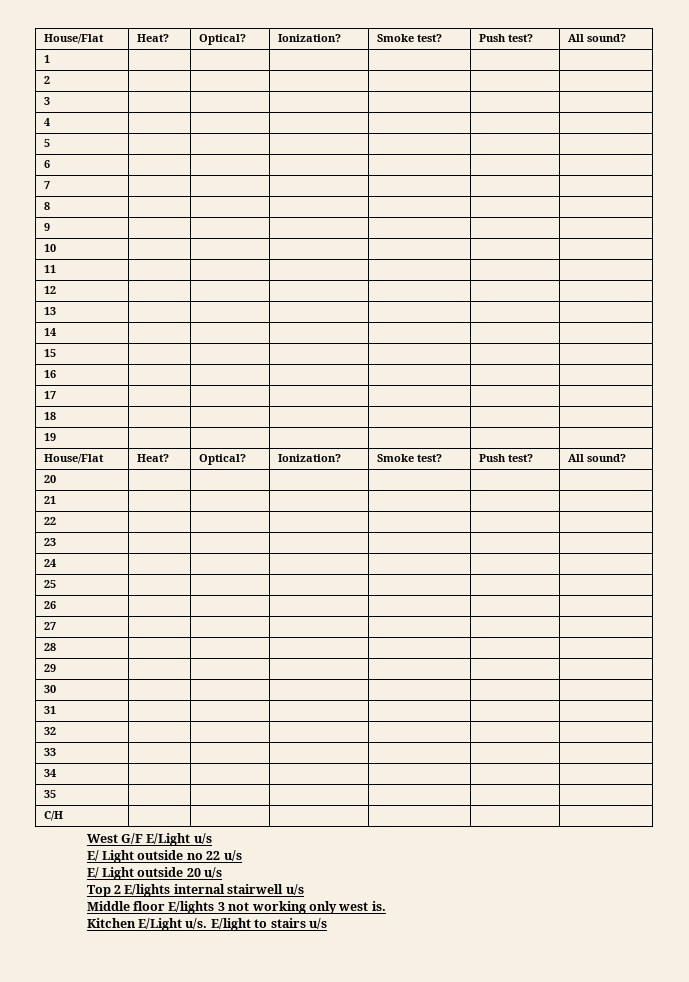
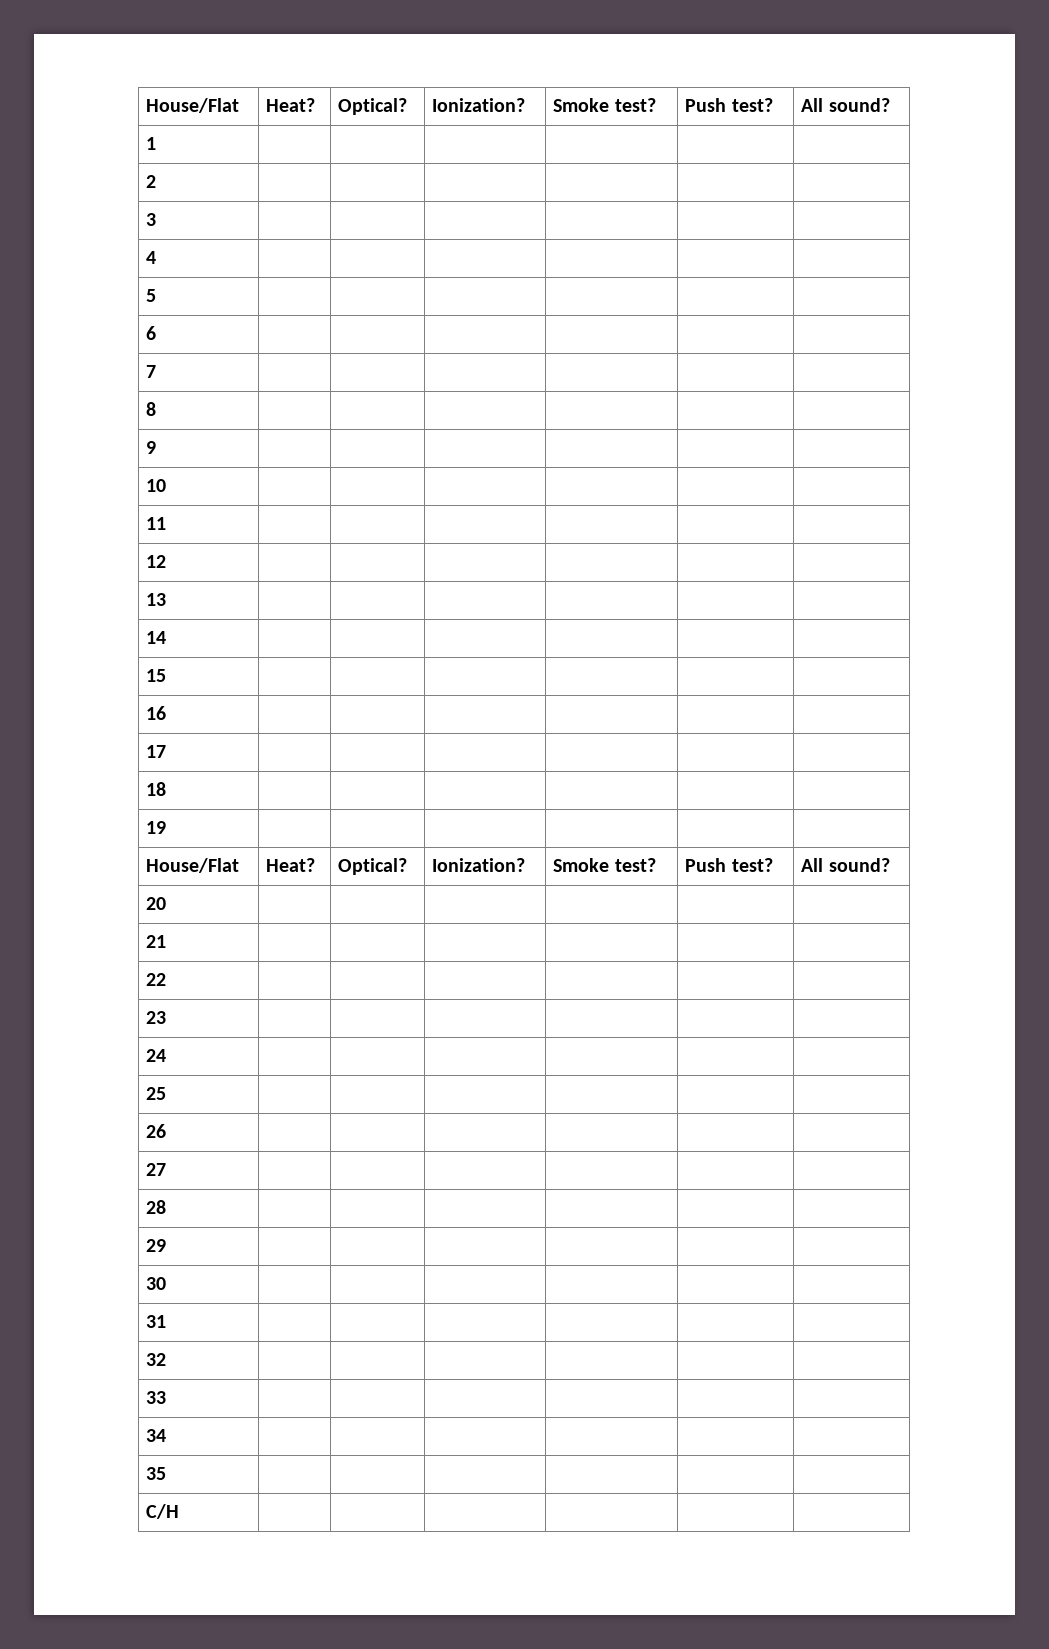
- West G/F E/Light u/s
- E/ Light outside no 22 u/s
- E/ Light outside 20 u/s
- Top 2 E/lights internal stairwell u/s
- Middle floor E/lights 3 not working only west is.
- Kitchen E/Light u/s. E/light to stairs u/s

